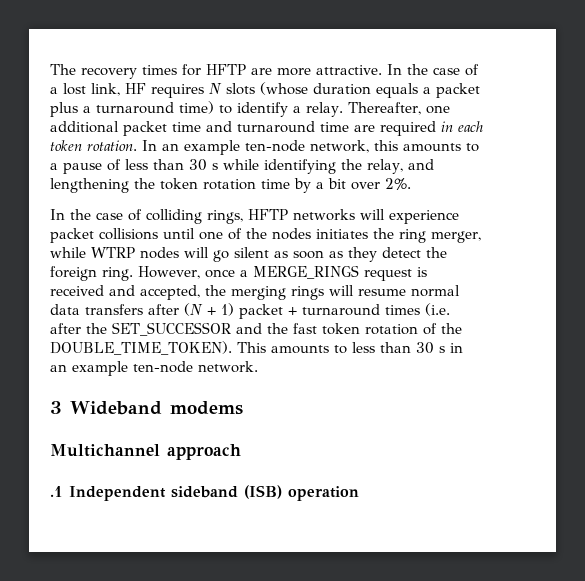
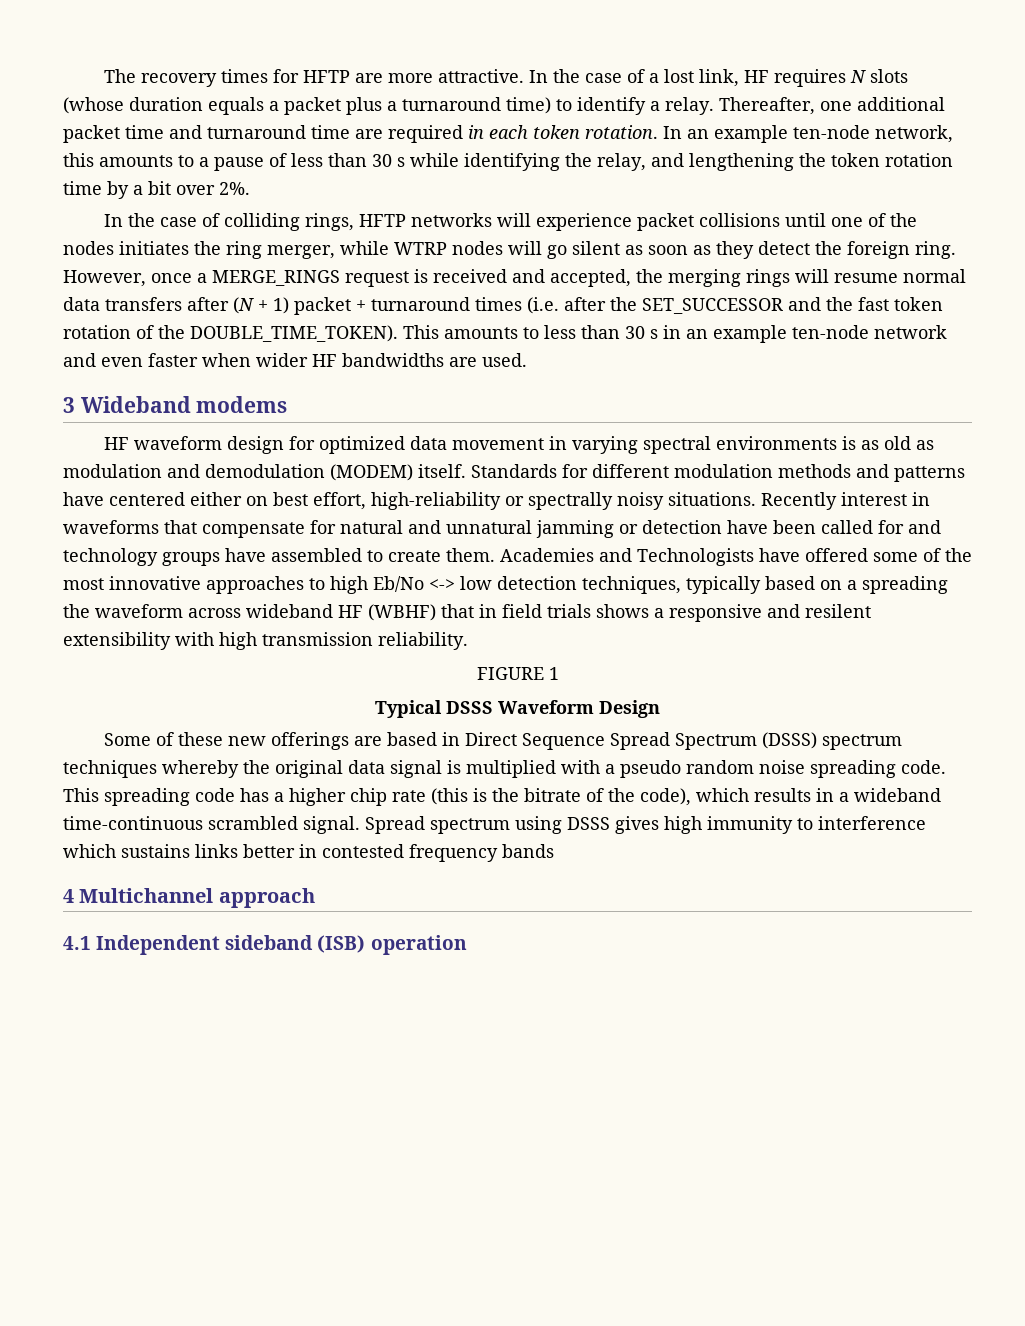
- This amounts to less than 30 s in an example ten-node network.
+ This amounts to less than 30 s in an example ten-node network and even faster when wider HF bandwidths are used.
  3 Wideband modems
- Multichannel approach
+ HF waveform design for optimized data movement in varying spectral environments is as old as modulation and demodulation (MODEM) itself. Standards for different modulation methods and patterns have centered either on best effort, high-reliability or spectrally noisy situations. Recently interest in waveforms that compensate for natural and unnatural jamming or detection have been called for and technology groups have assembled to create them. Academies and Technologists have offered some of the most innovative approaches to high Eb/No <-> low detection techniques, typically based on a spreading the waveform across wideband HF (WBHF) that in field trials shows a responsive and resilent extensibility with high transmission reliability.
+ FIGURE 1
+ Typical DSSS Waveform Design
+ Some of these new offerings are based in Direct Sequence Spread Spectrum (DSSS) spectrum techniques whereby the original data signal is multiplied with a pseudo random noise spreading code. This spreading code has a higher chip rate (this is the bitrate of the code), which results in a wideband time-continuous scrambled signal. Spread spectrum using DSSS gives high immunity to interference which sustains links better in contested frequency bands
+ 4 Multichannel approach
- .1 Independent sideband (ISB) operation
+ 4.1 Independent sideband (ISB) operation

